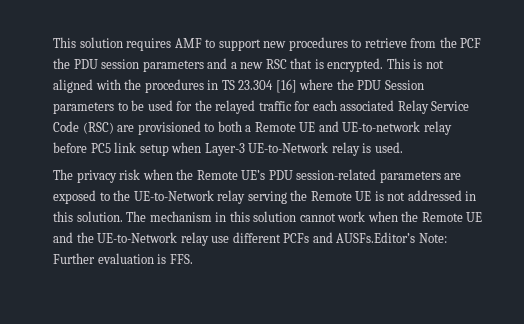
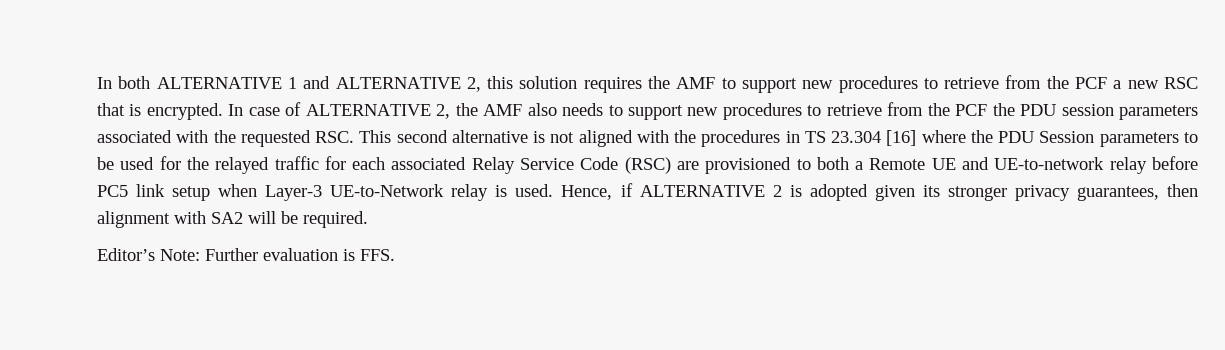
- This solution requires AMF to support new procedures to retrieve from the PCF the PDU session parameters and a new RSC that is encrypted. This is not aligned with the procedures in TS 23.304 [16] where the PDU Session parameters to be used for the relayed traffic for each associated Relay Service Code (RSC) are provisioned to both a Remote UE and UE-to-network relay before PC5 link setup when Layer-3 UE-to-Network relay is used.
- The privacy risk when the Remote UE’s PDU session-related parameters are exposed to the UE-to-Network relay serving the Remote UE is not addressed in this solution. The mechanism in this solution cannot work when the Remote UE and the UE-to-Network relay use different PCFs and AUSFs.Editor’s Note:
+ In both ALTERNATIVE 1 and ALTERNATIVE 2, this solution requires the AMF to support new procedures to retrieve from the PCF a new RSC that is encrypted. In case of ALTERNATIVE 2, the AMF also needs to support new procedures to retrieve from the PCF the PDU session parameters associated with the requested RSC. This second alternative is not aligned with the procedures in TS 23.304 [16] where the PDU Session parameters to be used for the relayed traffic for each associated Relay Service Code (RSC) are provisioned to both a Remote UE and UE-to-network relay before PC5 link setup when Layer-3 UE-to-Network relay is used. Hence, if ALTERNATIVE 2 is adopted given its stronger privacy guarantees, then alignment with SA2 will be required.
+ Editor’s Note:

